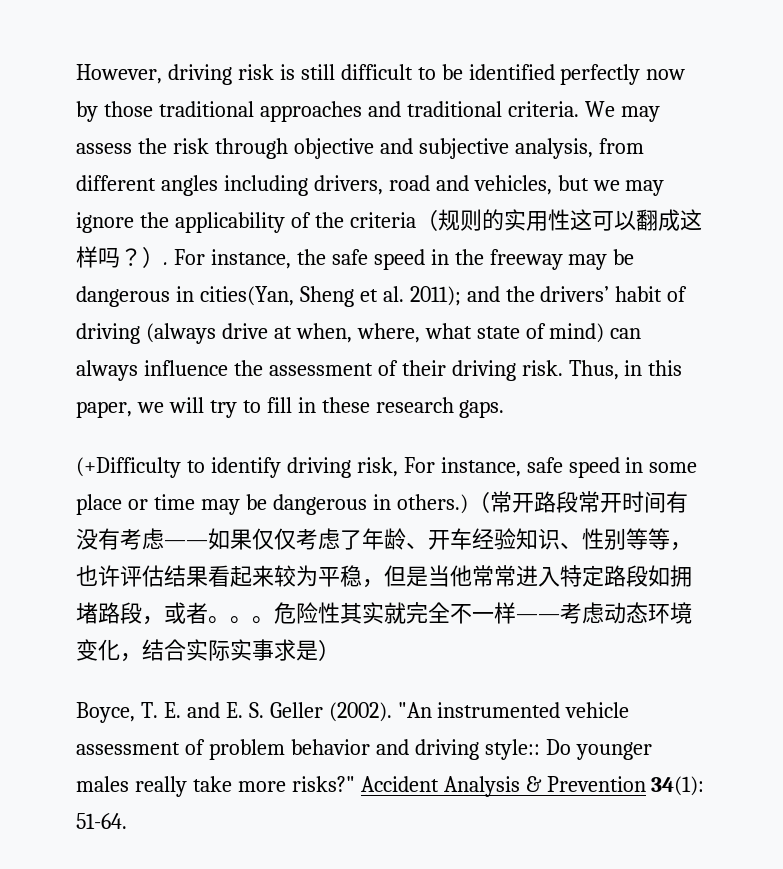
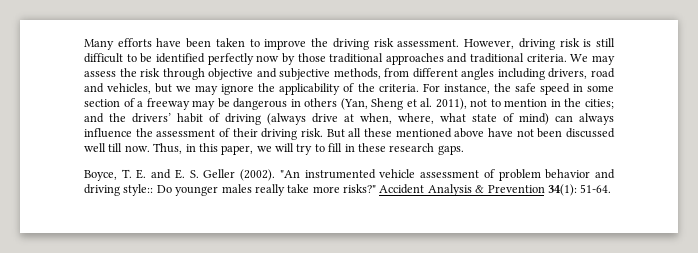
+ Many efforts have been taken to improve the driving risk assessment.
- We may assess the risk through objective and subjective analysis, from different angles including drivers, road and vehicles, but we may ignore the applicability of the criteria（规则的实用性这可以翻成这样吗？）.
+ We may assess the risk through objective and subjective methods, from different angles including drivers, road and vehicles, but we may ignore the applicability of the criteria.
- For instance, the safe speed in the freeway may be dangerous in cities(Yan, Sheng et al. 2011); and the drivers’ habit of driving (always drive at when, where, what state of mind) can always influence the assessment of their driving risk.
+ For instance, the safe speed in some section of a freeway may be dangerous in others (Yan, Sheng et al. 2011), not to mention in the cities; and the drivers’ habit of driving (always drive at when, where, what state of mind) can always influence the assessment of their driving risk.
+ But all these mentioned above have not been discussed well till now.
- (+Difficulty to identify driving risk, For instance, safe speed in some place or time may be dangerous in others.)（常开路段常开时间有没有考虑——如果仅仅考虑了年龄、开车经验知识、性别等等，也许评估结果看起来较为平稳，但是当他常常进入特定路段如拥堵路段，或者。。。危险性其实就完全不一样——考虑动态环境变化，结合实际实事求是）

